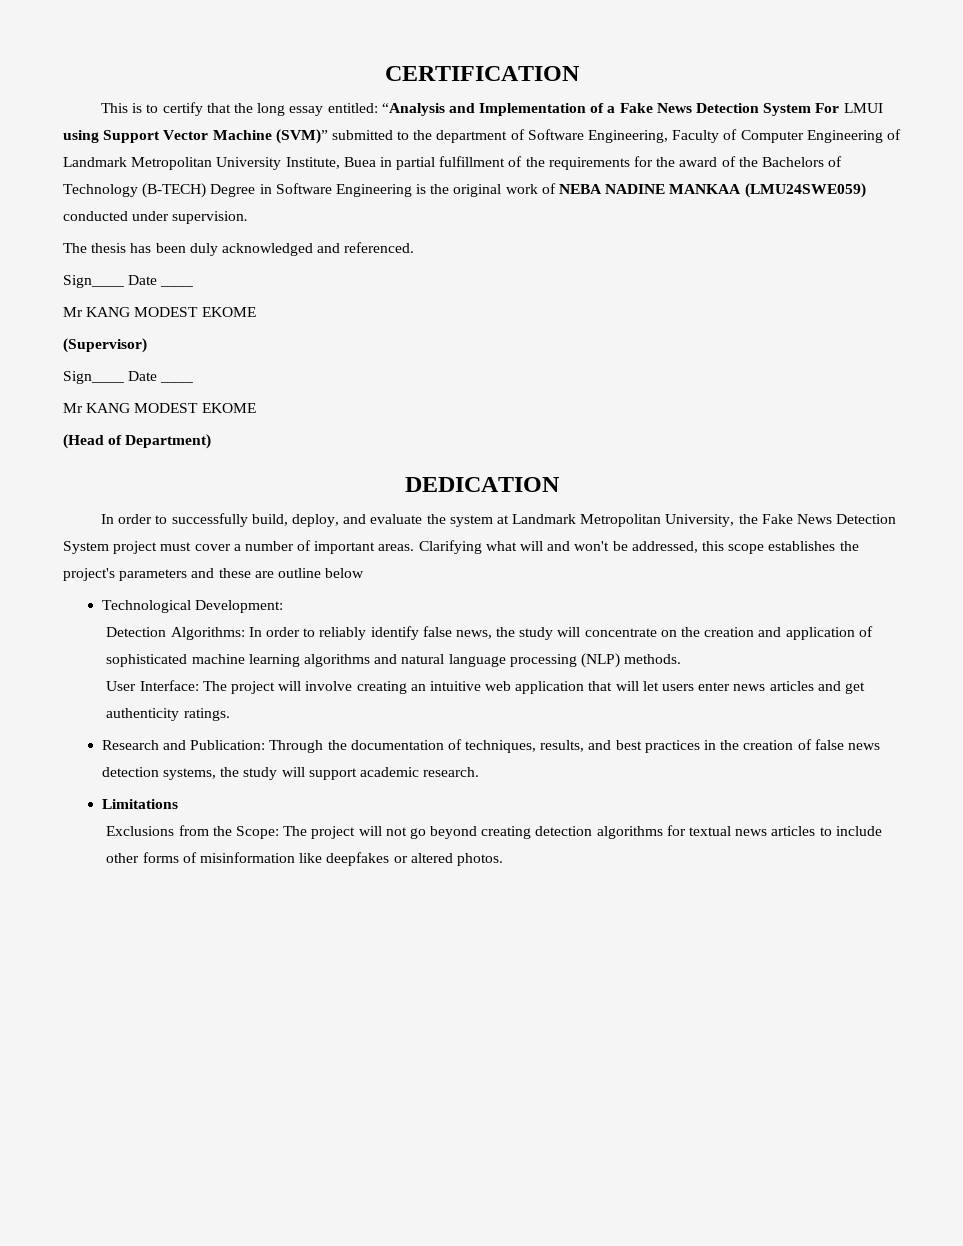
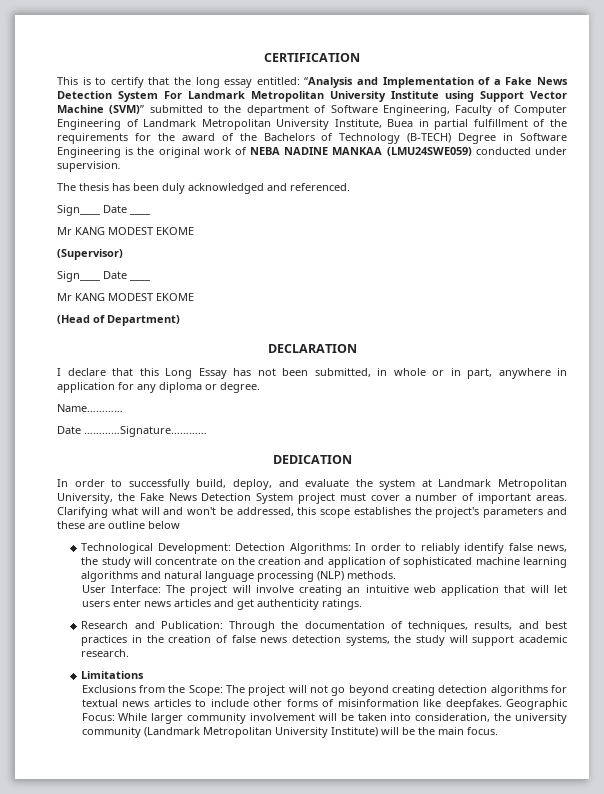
- “Analysis and Implementation of a Fake News Detection System For LMUI using Support Vector Machine (SVM)” submitted to the department of Software Engineering, Faculty of Computer Engineering of Landmark Metropolitan University Institute, Buea in partial fulfillment of the requirements for the award of the Bachelors of Technology (B-TECH) Degree in Software Engineering is the original work of NEBA NADINE MANKAA (LMU24SWE059) conducted under supervision.
+ “Analysis and Implementation of a Fake News Detection System For Landmark Metropolitan University Institute using Support Vector Machine (SVM)” submitted to the department of Software Engineering, Faculty of Computer Engineering of Landmark Metropolitan University Institute, Buea in partial fulfillment of the requirements for the award of the Bachelors of Technology (B-TECH) Degree in Software Engineering is the original work of NEBA NADINE MANKAA (LMU24SWE059) conducted under supervision.
+ DECLARATION
+ I declare that this Long Essay has not been submitted, in whole or in part, anywhere in application for any diploma or degree.
+ Name…………
+ Date …………Signature…………
- Technological Development:
- Detection Algorithms: In order to reliably identify false news, the study will concentrate on the creation and application of sophisticated machine learning algorithms and natural language processing (NLP) methods.
+ Technological Development: Detection Algorithms: In order to reliably identify false news, the study will concentrate on the creation and application of sophisticated machine learning algorithms and natural language processing (NLP) methods.
- Exclusions from the Scope: The project will not go beyond creating detection algorithms for textual news articles to include other forms of misinformation like deepfakes or altered photos.
+ Exclusions from the Scope: The project will not go beyond creating detection algorithms for textual news articles to include other forms of misinformation like deepfakes. Geographic Focus: While larger community involvement will be taken into consideration, the university community (Landmark Metropolitan University Institute) will be the main focus.

